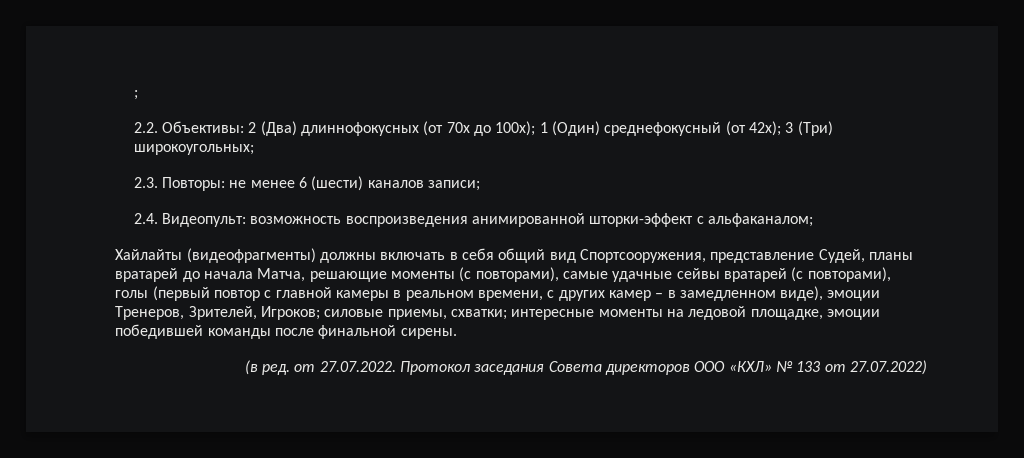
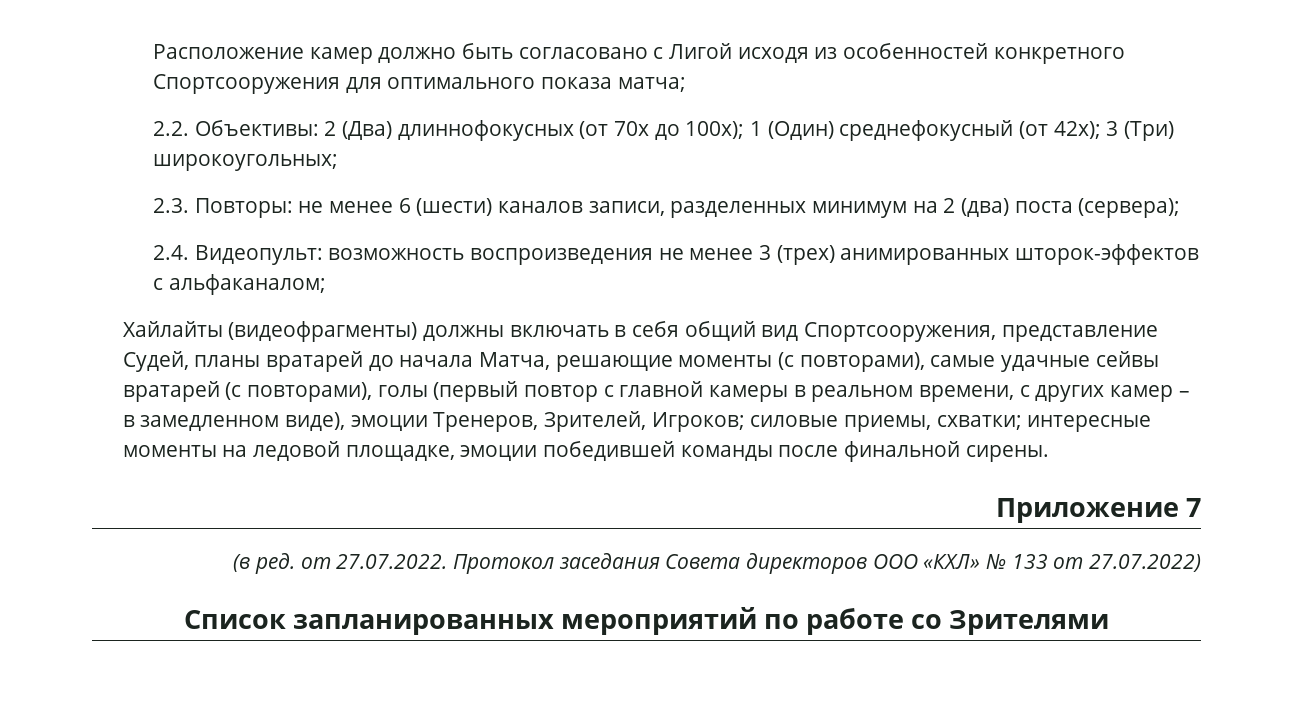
- ;
+ Расположение камер должно быть согласовано с Лигой исходя из особенностей конкретного Спортсооружения для оптимального показа матча;
- 2.3. Повторы: не менее 6 (шести) каналов записи;
- 2.4. Видеопульт: возможность воспроизведения анимированной шторки-эффект с альфаканалом;
+ 2.3. Повторы: не менее 6 (шести) каналов записи, разделенных минимум на 2 (два) поста (сервера);
+ 2.4. Видеопульт: возможность воспроизведения не менее 3 (трех) анимированных шторок-эффектов с альфаканалом;
+ Приложение 7
+ Список запланированных мероприятий по работе со Зрителями

